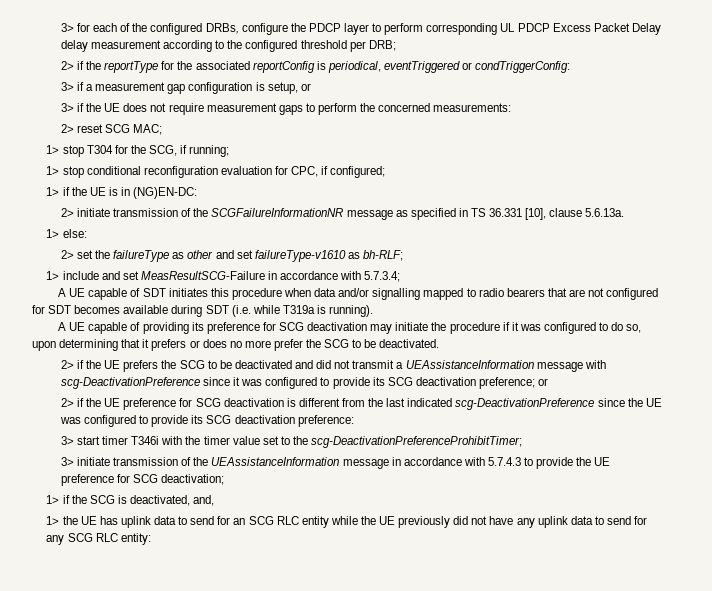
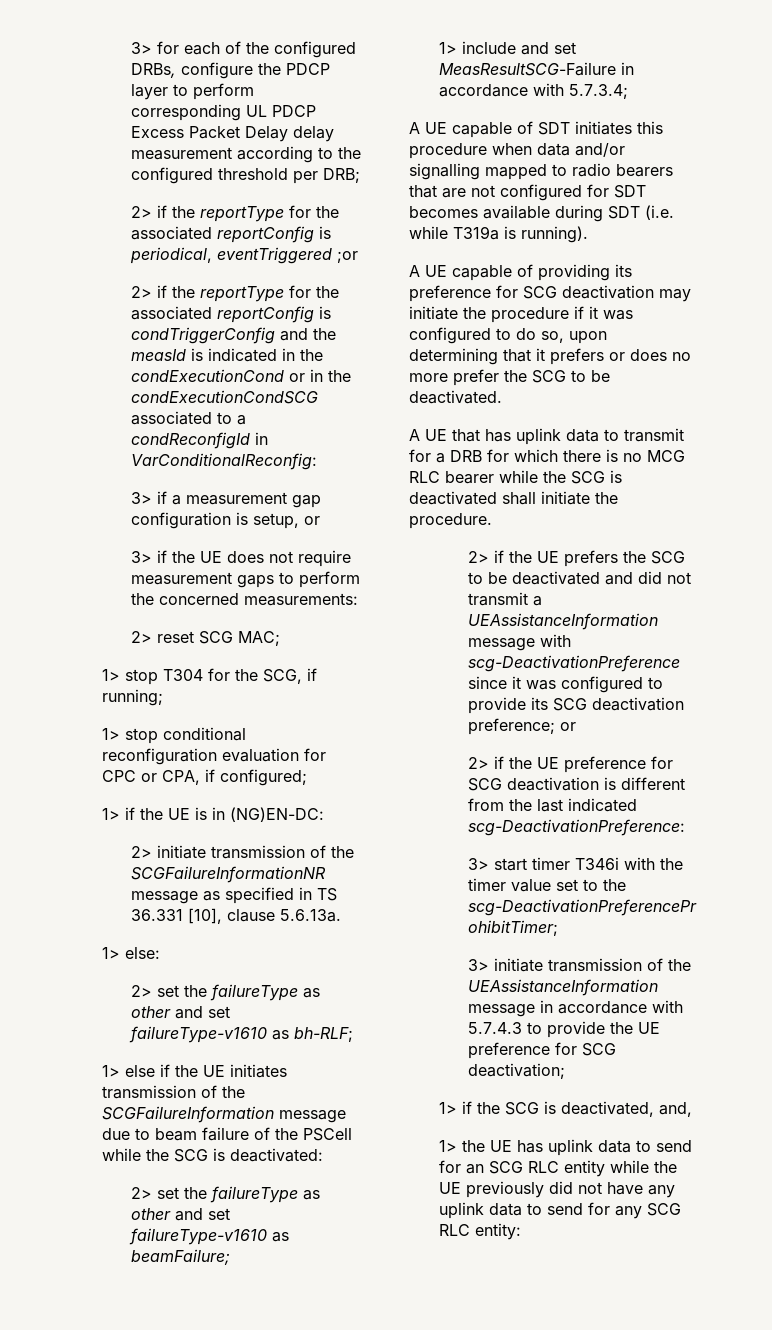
- 2> if the reportType for the associated reportConfig is periodical, eventTriggered or condTriggerConfig:
+ 2> if the reportType for the associated reportConfig is periodical, eventTriggered ;or
+ 2> if the reportType for the associated reportConfig is condTriggerConfig and the measId is indicated in the condExecutionCond or in the condExecutionCondSCG associated to a condReconfigId in VarConditionalReconfig:
- 1> stop conditional reconfiguration evaluation for CPC, if configured;
+ 1> stop conditional reconfiguration evaluation for CPC or CPA, if configured;
+ 1> else if the UE initiates transmission of the SCGFailureInformation message due to beam failure of the PSCell while the SCG is deactivated:
+ 2> set the failureType as other and set failureType-v1610 as beamFailure;
+ A UE that has uplink data to transmit for a DRB for which there is no MCG RLC bearer while the SCG is deactivated shall initiate the procedure.
- 2> if the UE preference for SCG deactivation is different from the last indicated scg-DeactivationPreference since the UE was configured to provide its SCG deactivation preference:
+ 2> if the UE preference for SCG deactivation is different from the last indicated scg-DeactivationPreference:

